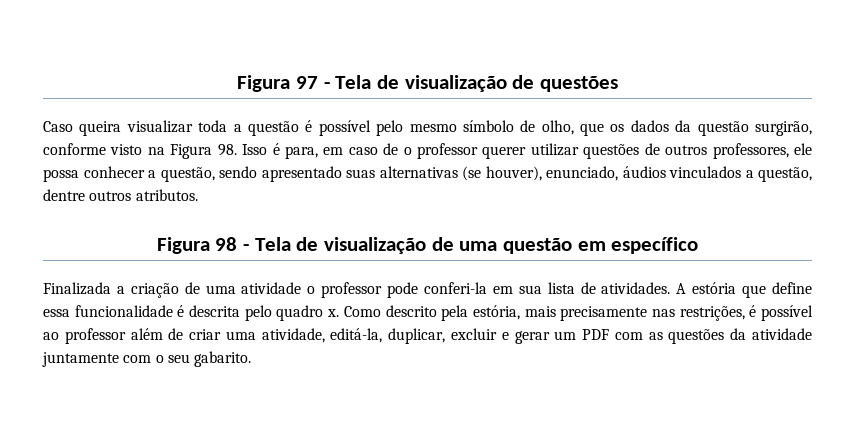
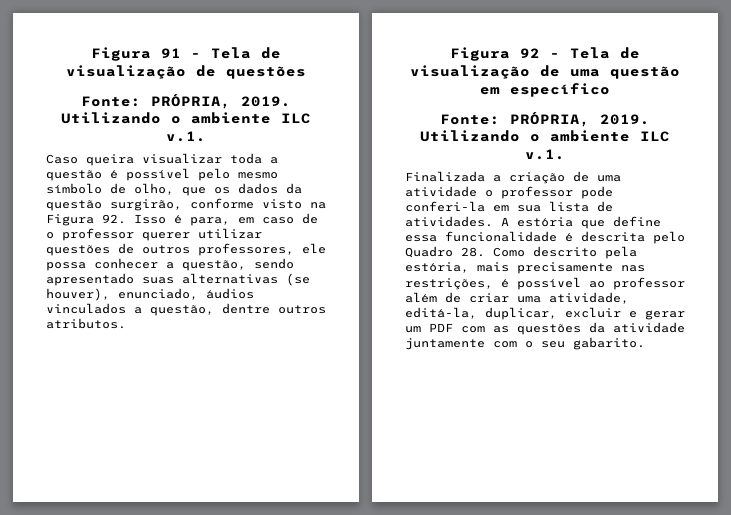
- Figura 97 - Tela de visualização de questões
+ Figura 91 - Tela de visualização de questões
+ Fonte: PRÓPRIA, 2019. Utilizando o ambiente ILC v.1.
- Caso queira visualizar toda a questão é possível pelo mesmo símbolo de olho, que os dados da questão surgirão, conforme visto na Figura 98. Isso é para, em caso de o professor querer utilizar questões de outros professores, ele possa conhecer a questão, sendo apresentado suas alternativas (se houver), enunciado, áudios vinculados a questão, dentre outros atributos.
+ Caso queira visualizar toda a questão é possível pelo mesmo símbolo de olho, que os dados da questão surgirão, conforme visto na Figura 92. Isso é para, em caso de o professor querer utilizar questões de outros professores, ele possa conhecer a questão, sendo apresentado suas alternativas (se houver), enunciado, áudios vinculados a questão, dentre outros atributos.
- Figura 98 - Tela de visualização de uma questão em específico
+ Figura 92 - Tela de visualização de uma questão em específico
+ Fonte: PRÓPRIA, 2019. Utilizando o ambiente ILC v.1.
- A estória que define essa funcionalidade é descrita pelo quadro x. Como descrito pela estória, mais precisamente nas restrições, é possível ao professor além de criar uma atividade, editá-la, duplicar, excluir e gerar um PDF com as questões da atividade juntamente com o seu gabarito.
+ A estória que define essa funcionalidade é descrita pelo Quadro 28. Como descrito pela estória, mais precisamente nas restrições, é possível ao professor além de criar uma atividade, editá-la, duplicar, excluir e gerar um PDF com as questões da atividade juntamente com o seu gabarito.

